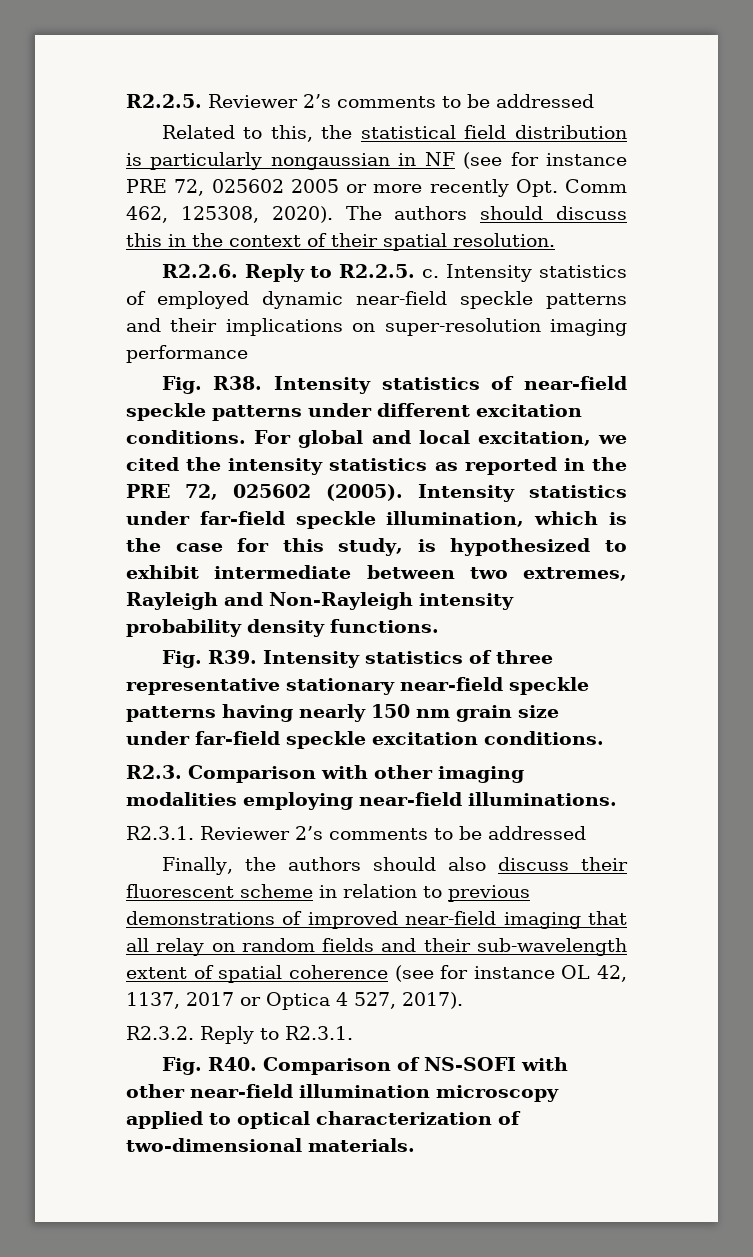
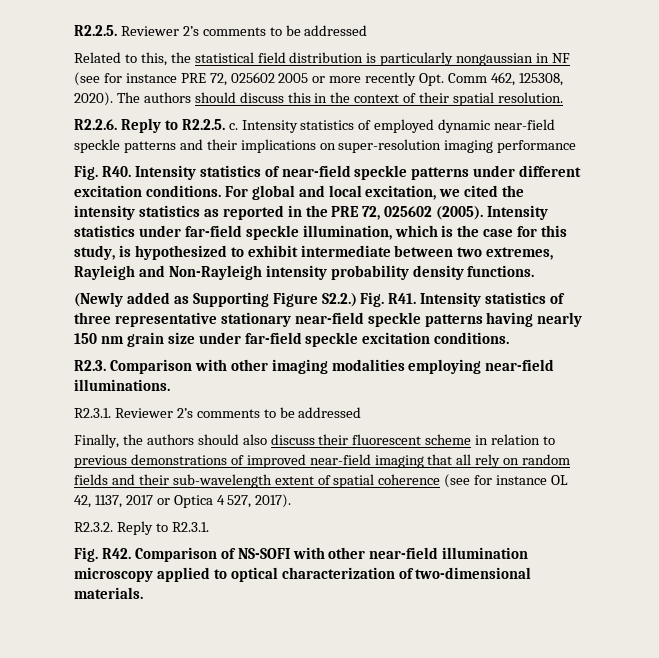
- Fig. R38. Intensity statistics of near-field speckle patterns under different excitation conditions.
+ Fig. R40. Intensity statistics of near-field speckle patterns under different excitation conditions.
- Fig. R39. Intensity statistics of three representative stationary near-field speckle patterns having nearly 150 nm grain size under far-field speckle excitation conditions.
+ (Newly added as Supporting Figure S2.2.) Fig. R41. Intensity statistics of three representative stationary near-field speckle patterns having nearly 150 nm grain size under far-field speckle excitation conditions.
- Finally, the authors should also discuss their fluorescent scheme in relation to previous demonstrations of improved near-field imaging that all relay on random fields and their sub-wavelength extent of spatial coherence (see for instance OL 42, 1137, 2017 or Optica 4 527, 2017).
+ Finally, the authors should also discuss their fluorescent scheme in relation to previous demonstrations of improved near-field imaging that all rely on random fields and their sub-wavelength extent of spatial coherence (see for instance OL 42, 1137, 2017 or Optica 4 527, 2017).
- Fig. R40. Comparison of NS-SOFI with other near-field illumination microscopy applied to optical characterization of two-dimensional materials.
+ Fig. R42. Comparison of NS-SOFI with other near-field illumination microscopy applied to optical characterization of two-dimensional materials.

